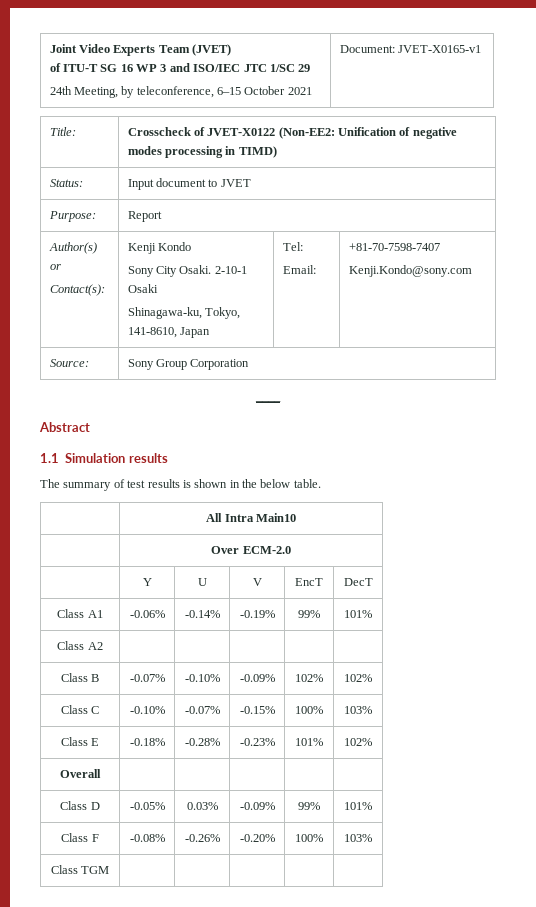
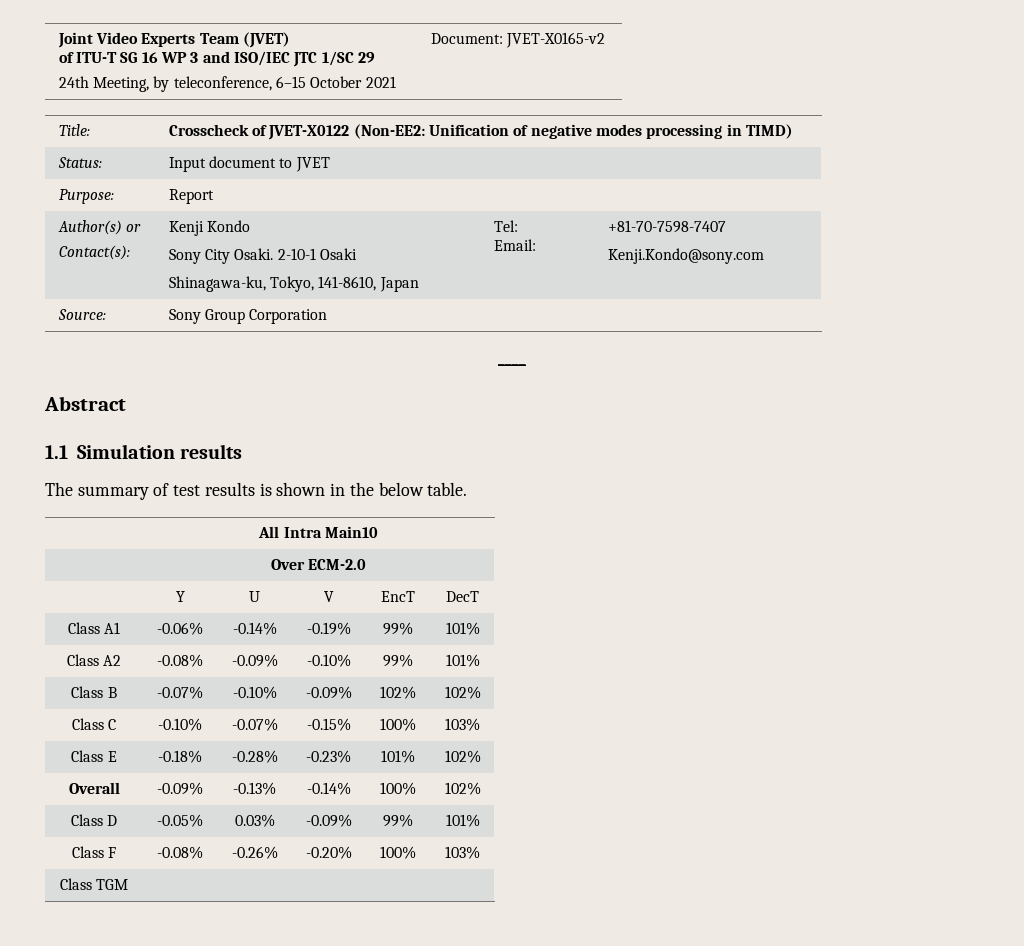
  Joint Video Experts Team (JVET)
  of ITU-T SG 16 WP 3 and ISO/IEC JTC 1/SC 29
- 24th Meeting, by teleconference, 6–15 October 2021 | Document: JVET-X0165-v1
+ 24th Meeting, by teleconference, 6–15 October 2021 | Document: JVET-X0165-v2
- Class A2 | | | | |
+ Class A2 | -0.08% | -0.09% | -0.10% | 99% | 101%
- Overall | | | | |
+ Overall | -0.09% | -0.13% | -0.14% | 100% | 102%

